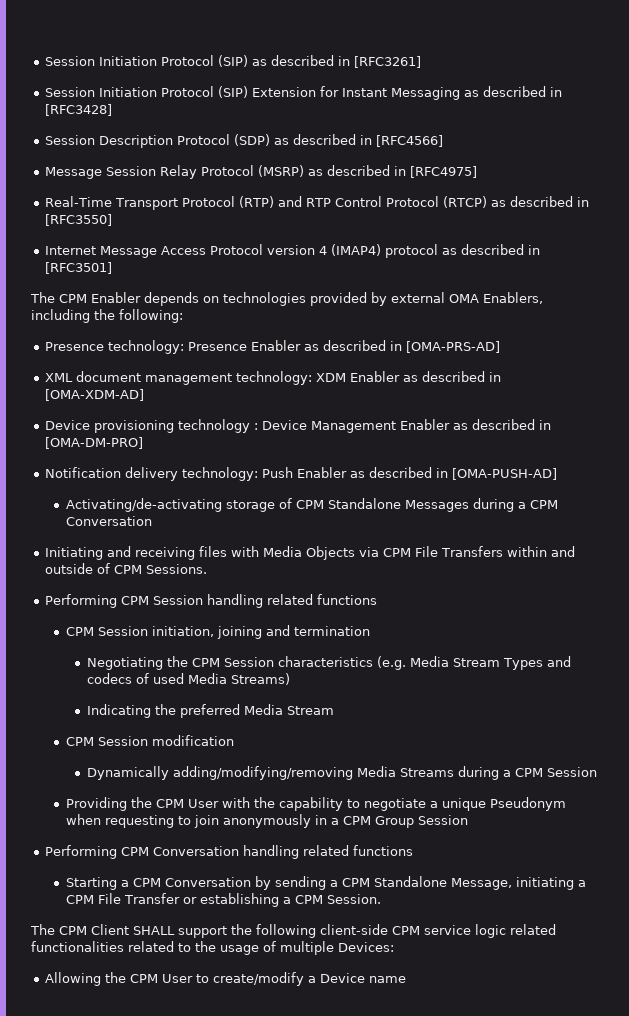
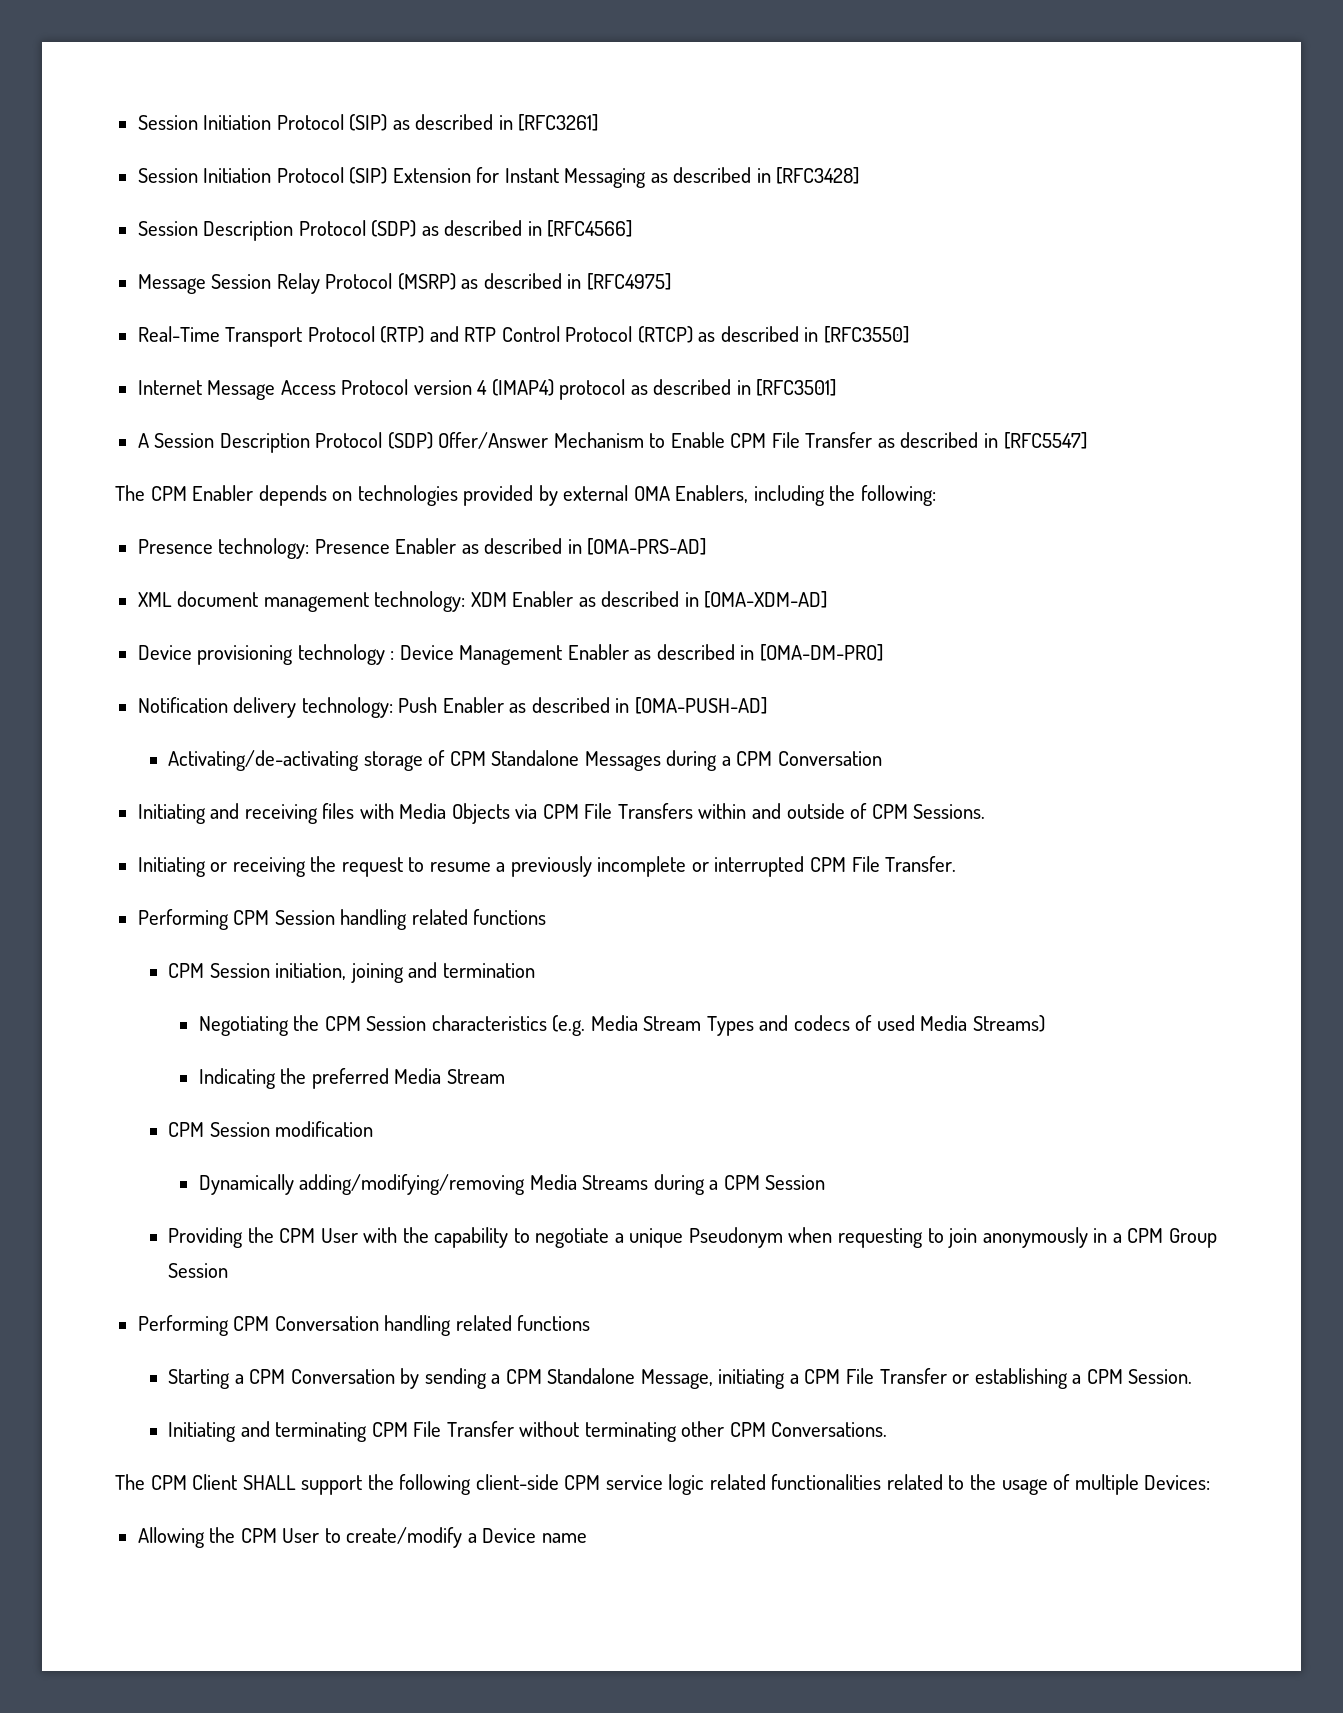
+ A Session Description Protocol (SDP) Offer/Answer Mechanism to Enable CPM File Transfer as described in [RFC5547]
+ Initiating or receiving the request to resume a previously incomplete or interrupted CPM File Transfer.
+ Initiating and terminating CPM File Transfer without terminating other CPM Conversations.

